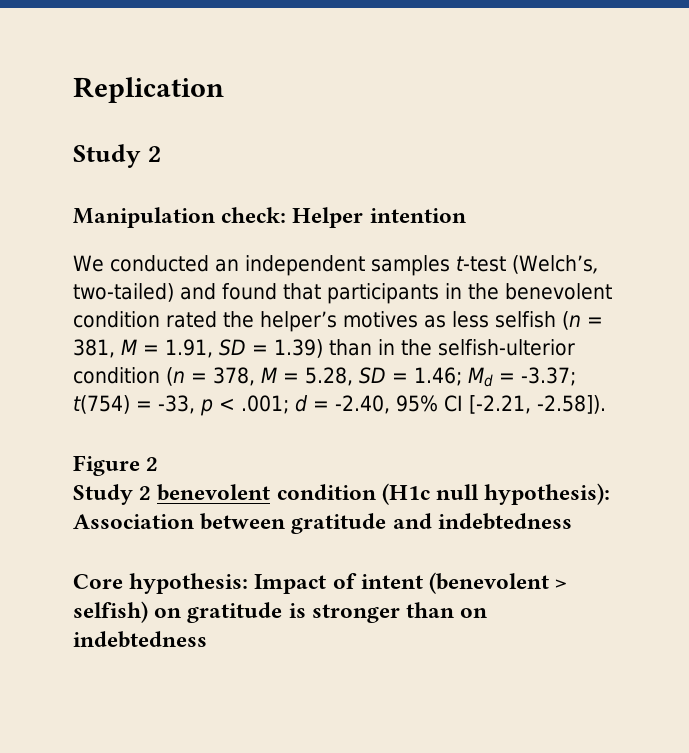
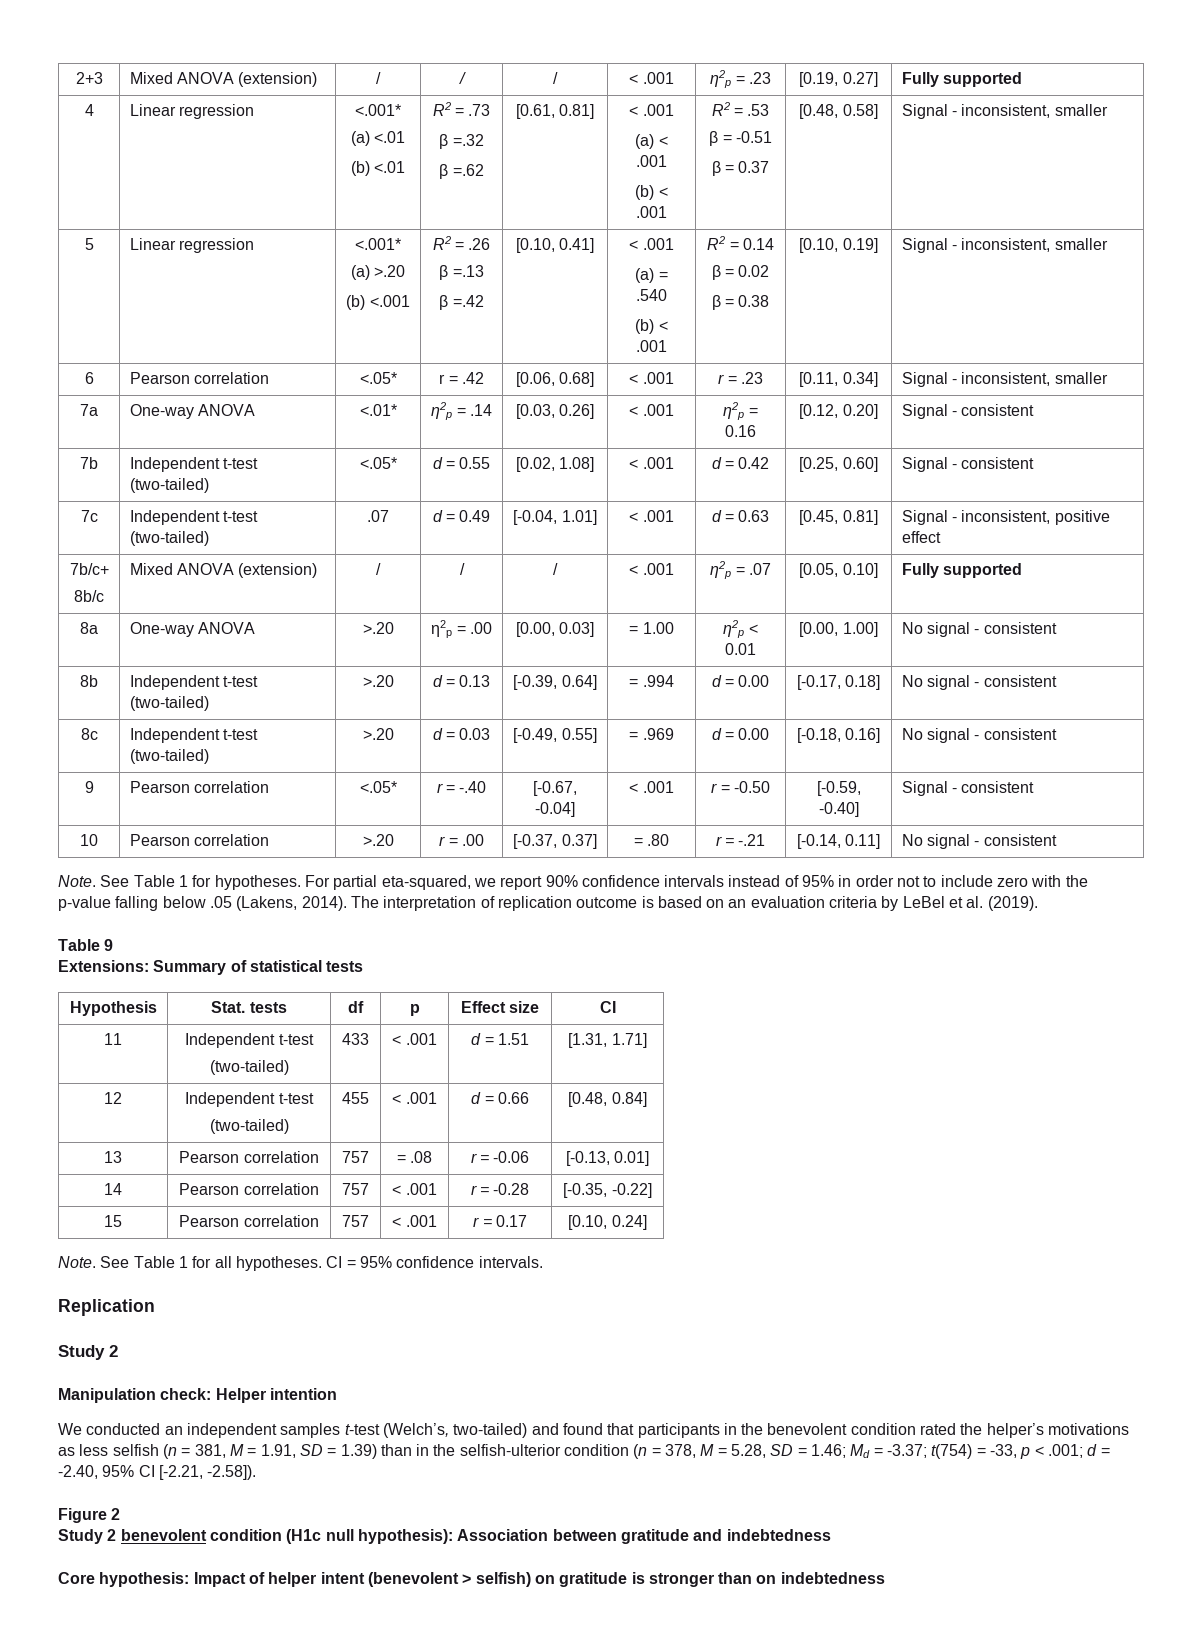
+ 2+3 | Mixed ANOVA (extension) | / | / | / | < .001 | η2p = .23 | [0.19, 0.27] | Fully supported
+ 4 | Linear regression | <.001*
+ (a) <.01
+ (b) <.01 | R2 = .73
+ β =.32
+ β =.62 | [0.61, 0.81] | < .001
+ (a) < .001
+ (b) < .001 | R2 = .53
+ β = -0.51
+ β = 0.37 | [0.48, 0.58] | Signal - inconsistent, smaller
+ 5 | Linear regression | <.001*
+ (a) >.20
+ (b) <.001 | R2 = .26
+ β =.13
+ β =.42 | [0.10, 0.41] | < .001
+ (a) = .540
+ (b) < .001 | R2 = 0.14
+ β = 0.02
+ β = 0.38 | [0.10, 0.19] | Signal - inconsistent, smaller
+ 6 | Pearson correlation | <.05* | r = .42 | [0.06, 0.68] | < .001 | r = .23 | [0.11, 0.34] | Signal - inconsistent, smaller
+ 7a | One-way ANOVA | <.01* | η2p = .14 | [0.03, 0.26] | < .001 | η2p = 0.16 | [0.12, 0.20] | Signal - consistent
+ 7b | Independent t-test (two-tailed) | <.05* | d = 0.55 | [0.02, 1.08] | < .001 | d = 0.42 | [0.25, 0.60] | Signal - consistent
+ 7c | Independent t-test (two-tailed) | .07 | d = 0.49 | [-0.04, 1.01] | < .001 | d = 0.63 | [0.45, 0.81] | Signal - inconsistent, positive effect
+ 7b/c+
+ 8b/c | Mixed ANOVA (extension) | / | / | / | < .001 | η2p = .07 | [0.05, 0.10] | Fully supported
+ 8a | One-way ANOVA | >.20 | η2p = .00 | [0.00, 0.03] | = 1.00 | η2p < 0.01 | [0.00, 1.00] | No signal - consistent
+ 8b | Independent t-test (two-tailed) | >.20 | d = 0.13 | [-0.39, 0.64] | = .994 | d = 0.00 | [-0.17, 0.18] | No signal - consistent
+ 8c | Independent t-test (two-tailed) | >.20 | d = 0.03 | [-0.49, 0.55] | = .969 | d = 0.00 | [-0.18, 0.16] | No signal - consistent
+ 9 | Pearson correlation | <.05* | r = -.40 | [-0.67, -0.04] | < .001 | r = -0.50 | [-0.59, -0.40] | Signal - consistent
+ 10 | Pearson correlation | >.20 | r = .00 | [-0.37, 0.37] | = .80 | r = -.21 | [-0.14, 0.11] | No signal - consistent
+ Note. See Table 1 for hypotheses. For partial eta-squared, we report 90% confidence intervals instead of 95% in order not to include zero with the p-value falling below .05 (Lakens, 2014). The interpretation of replication outcome is based on an evaluation criteria by LeBel et al. (2019).
+ Table 9
+ Extensions: Summary of statistical tests
+ Hypothesis | Stat. tests | df | p | Effect size | CI
+ 11 | Independent t-test
+ (two-tailed) | 433 | < .001 | d = 1.51 | [1.31, 1.71]
+ 12 | Independent t-test
+ (two-tailed) | 455 | < .001 | d = 0.66 | [0.48, 0.84]
+ 13 | Pearson correlation | 757 | = .08 | r = -0.06 | [-0.13, 0.01]
+ 14 | Pearson correlation | 757 | < .001 | r = -0.28 | [-0.35, -0.22]
+ 15 | Pearson correlation | 757 | < .001 | r = 0.17 | [0.10, 0.24]
+ Note. See Table 1 for all hypotheses. CI = 95% confidence intervals.
- We conducted an independent samples t-test (Welch’s, two-tailed) and found that participants in the benevolent condition rated the helper’s motives as less selfish (n = 381, M = 1.91, SD = 1.39) than in the selfish-ulterior condition (n = 378, M = 5.28, SD = 1.46;
+ We conducted an independent samples t-test (Welch’s, two-tailed) and found that participants in the benevolent condition rated the helper’s motivations as less selfish (n = 381, M = 1.91, SD = 1.39) than in the selfish-ulterior condition (n = 378, M = 5.28, SD = 1.46;
- Core hypothesis: Impact of intent (benevolent > selfish) on gratitude is stronger than on indebtedness
+ Core hypothesis: Impact of helper intent (benevolent > selfish) on gratitude is stronger than on indebtedness

